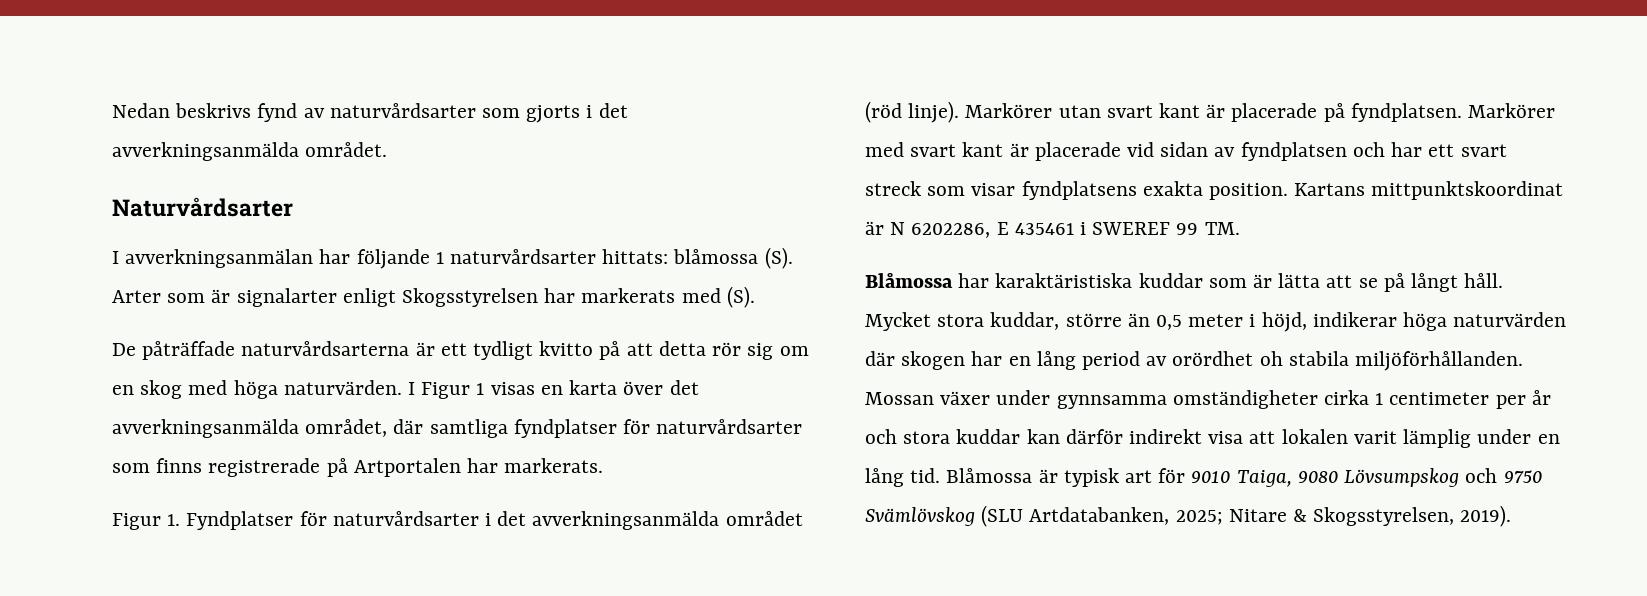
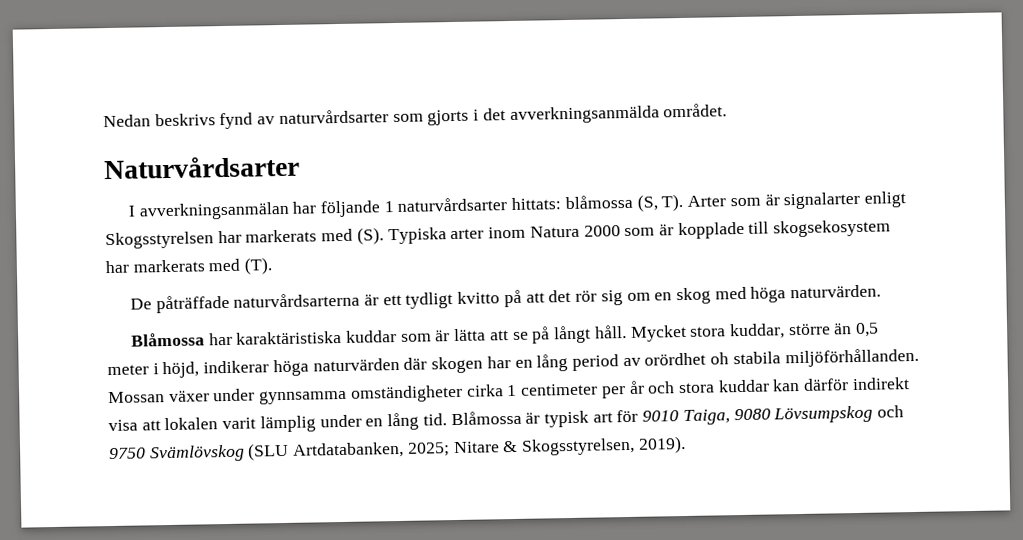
- I avverkningsanmälan har följande 1 naturvårdsarter hittats: blåmossa (S). Arter som är signalarter enligt Skogsstyrelsen har markerats med (S).
+ I avverkningsanmälan har följande 1 naturvårdsarter hittats: blåmossa (S, T). Arter som är signalarter enligt Skogsstyrelsen har markerats med (S). Typiska arter inom Natura 2000 som är kopplade till skogsekosystem har markerats med (T).
- De påträffade naturvårdsarterna är ett tydligt kvitto på att detta rör sig om en skog med höga naturvärden. I Figur 1 visas en karta över det avverkningsanmälda området, där samtliga fyndplatser för naturvårdsarter som finns registrerade på Artportalen har markerats.
- Figur 1. Fyndplatser för naturvårdsarter i det avverkningsanmälda området (röd linje). Markörer utan svart kant är placerade på fyndplatsen. Markörer med svart kant är placerade vid sidan av fyndplatsen och har ett svart streck som visar fyndplatsens exakta position. Kartans mittpunktskoordinat är N 6202286, E 435461 i SWEREF 99 TM.
+ De påträffade naturvårdsarterna är ett tydligt kvitto på att det rör sig om en skog med höga naturvärden.

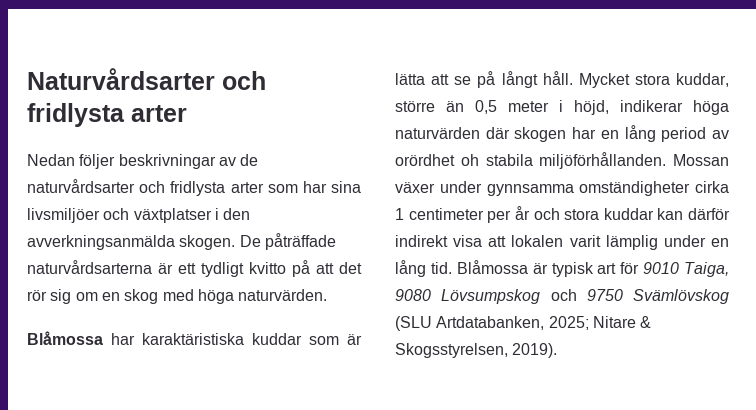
- Nedan beskrivs fynd av naturvårdsarter som gjorts i det avverkningsanmälda området.
- Naturvårdsarter
- I avverkningsanmälan har följande 1 naturvårdsarter hittats: blåmossa (S, T). Arter som är signalarter enligt Skogsstyrelsen har markerats med (S). Typiska arter inom Natura 2000 som är kopplade till skogsekosystem har markerats med (T).
- De påträffade naturvårdsarterna är ett tydligt kvitto på att det rör sig om en skog med höga naturvärden.
+ Naturvårdsarter och fridlysta arter
+ Nedan följer beskrivningar av de naturvårdsarter och fridlysta arter som har sina livsmiljöer och växtplatser i den avverkningsanmälda skogen. De påträffade naturvårdsarterna är ett tydligt kvitto på att det rör sig om en skog med höga naturvärden.

